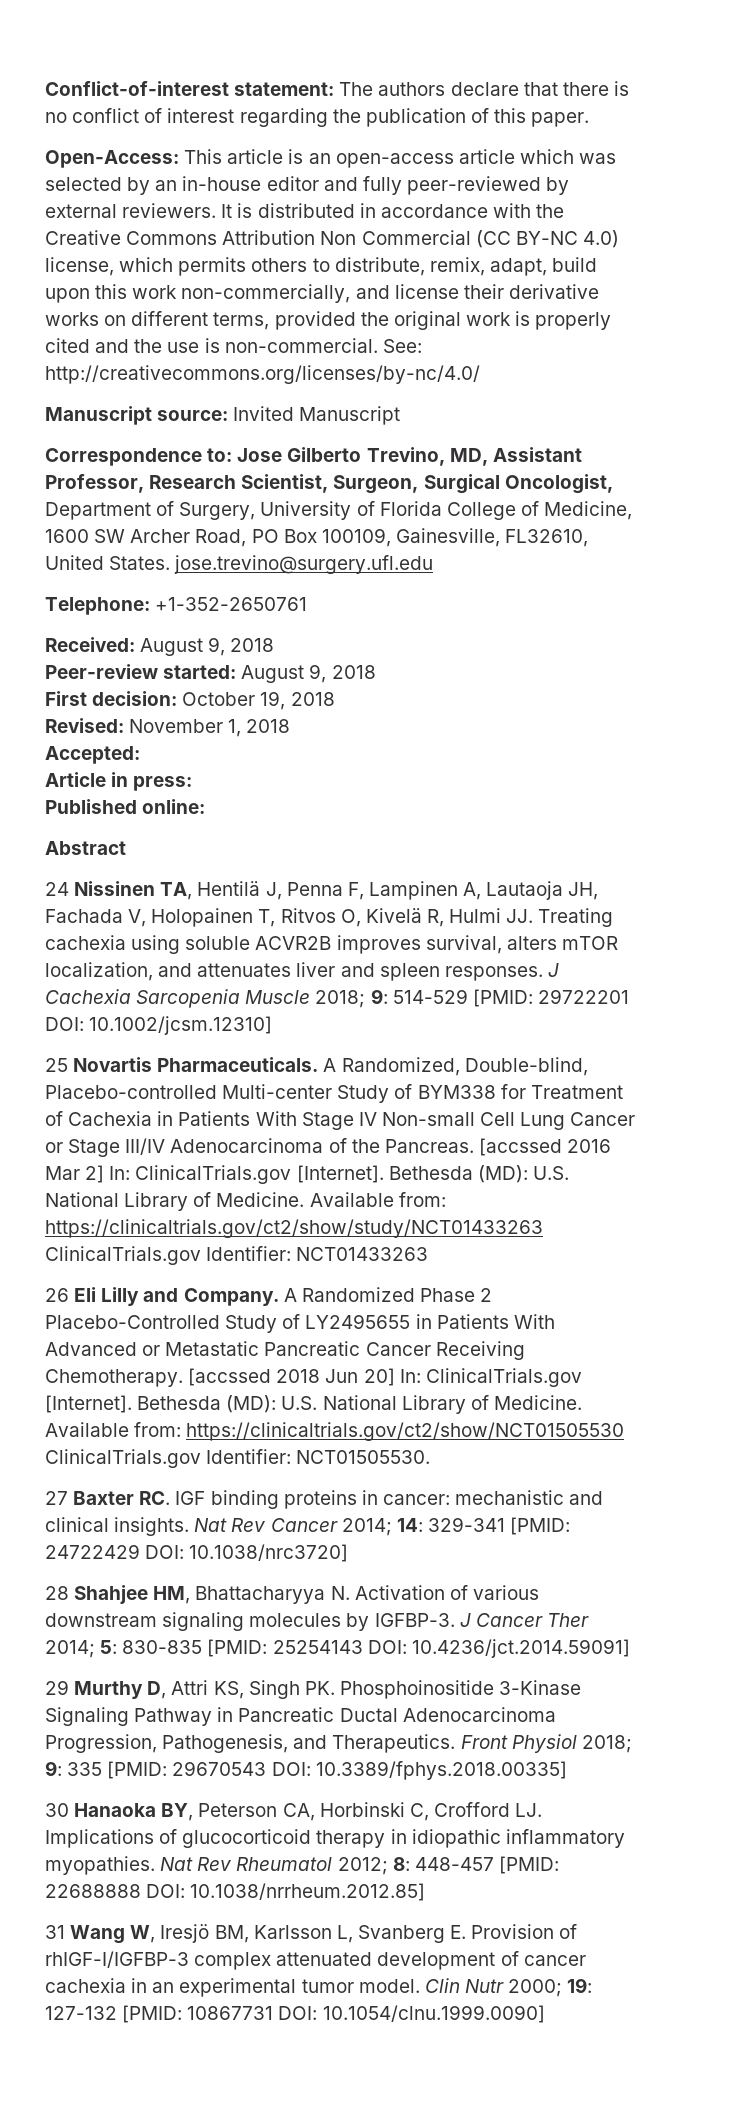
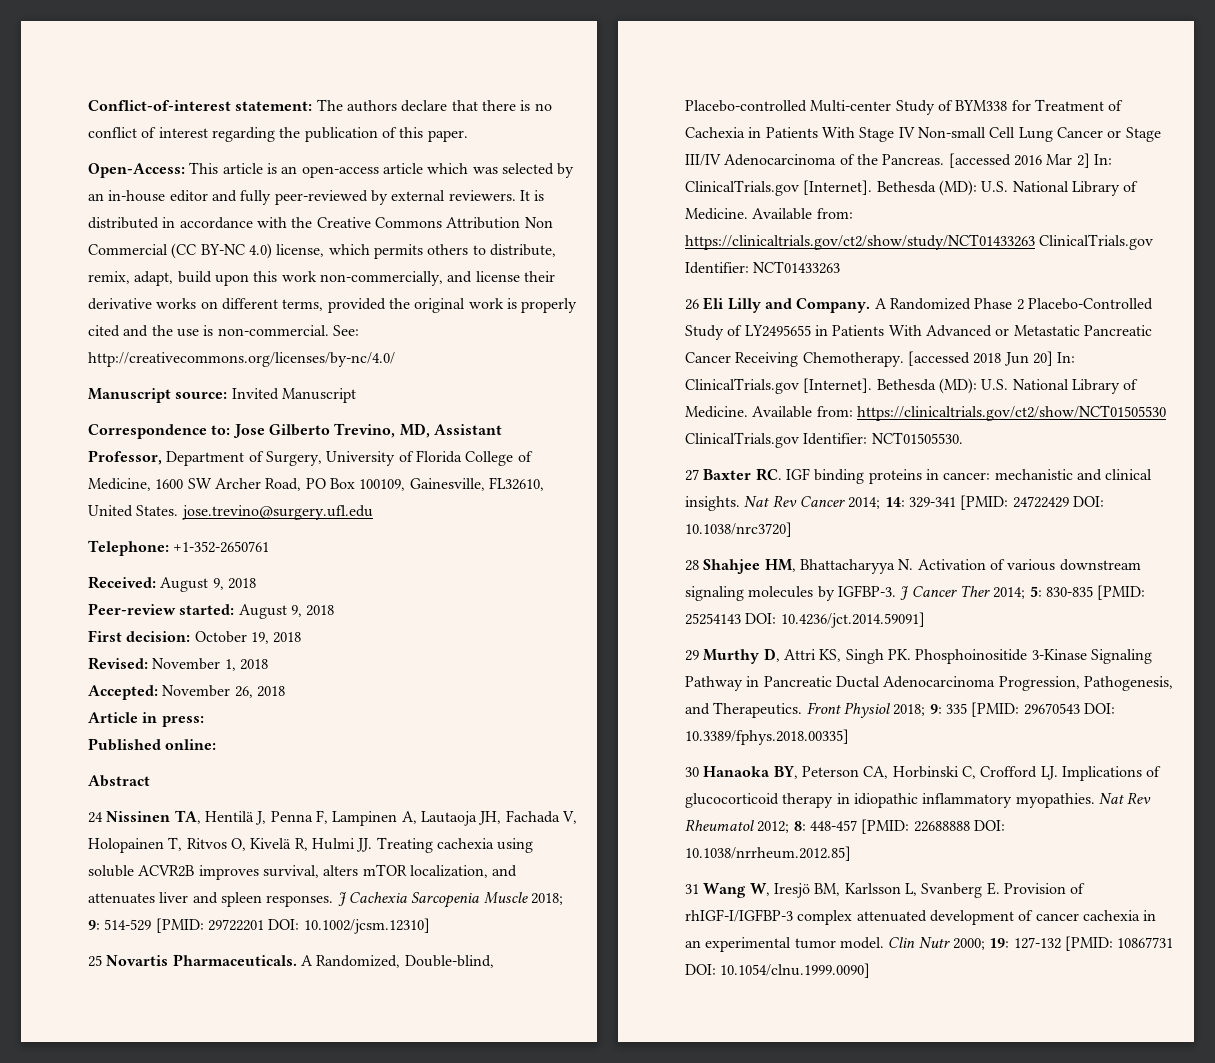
- Correspondence to: Jose Gilberto Trevino, MD, Assistant Professor, Research Scientist, Surgeon, Surgical Oncologist, Department of Surgery, University of Florida College of Medicine, 1600 SW Archer Road, PO Box 100109, Gainesville, FL32610, United States. jose.trevino@surgery.ufl.edu
+ Correspondence to: Jose Gilberto Trevino, MD, Assistant Professor, Department of Surgery, University of Florida College of Medicine, 1600 SW Archer Road, PO Box 100109, Gainesville, FL32610, United States. jose.trevino@surgery.ufl.edu
- Accepted:
+ Accepted: November 26, 2018
- [accssed 2016 Mar 2] In: ClinicalTrials.gov [Internet].
+ [accessed 2016 Mar 2] In: ClinicalTrials.gov [Internet].
- [accssed 2018 Jun 20] In: ClinicalTrials.gov [Internet].
+ [accessed 2018 Jun 20] In: ClinicalTrials.gov [Internet].

